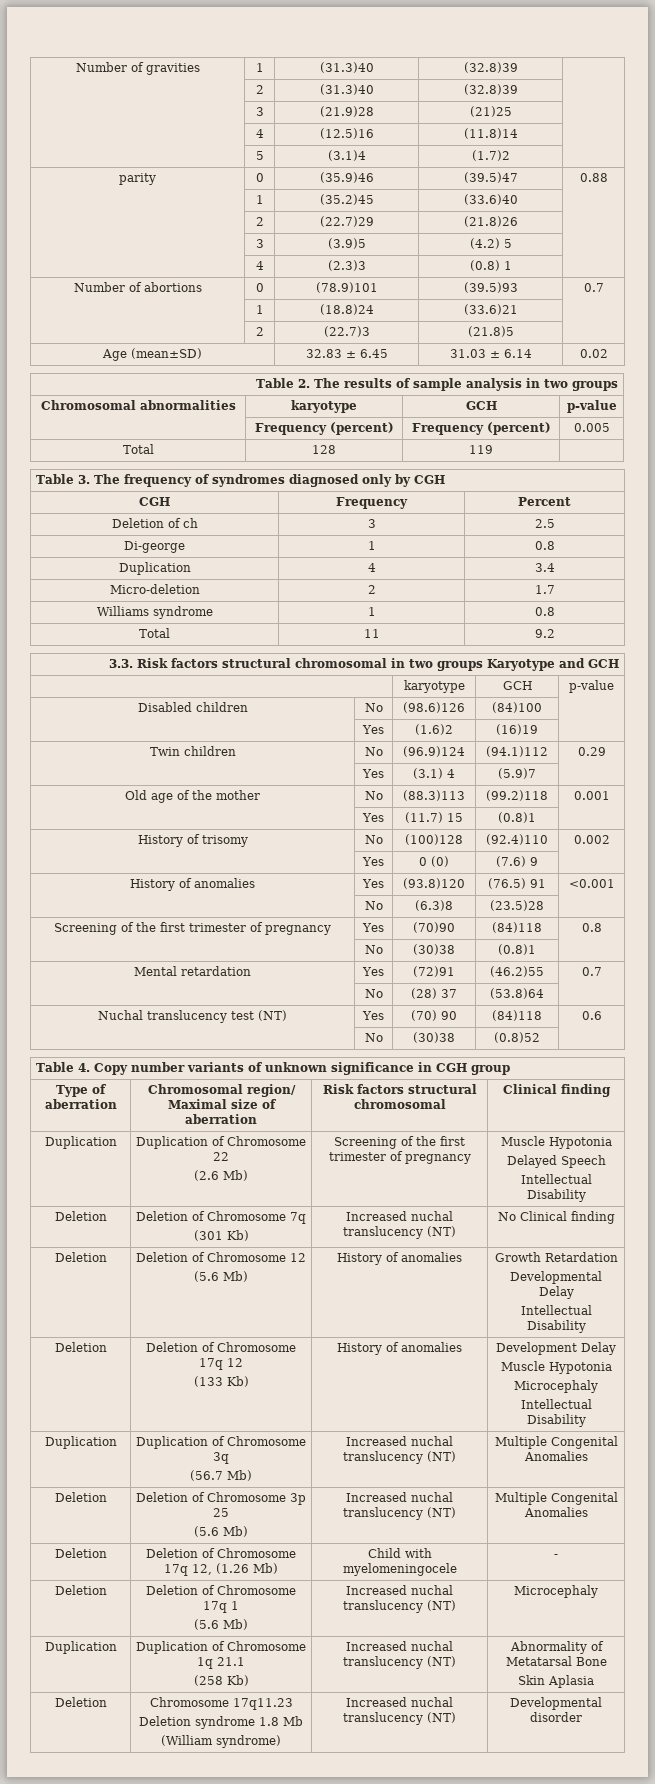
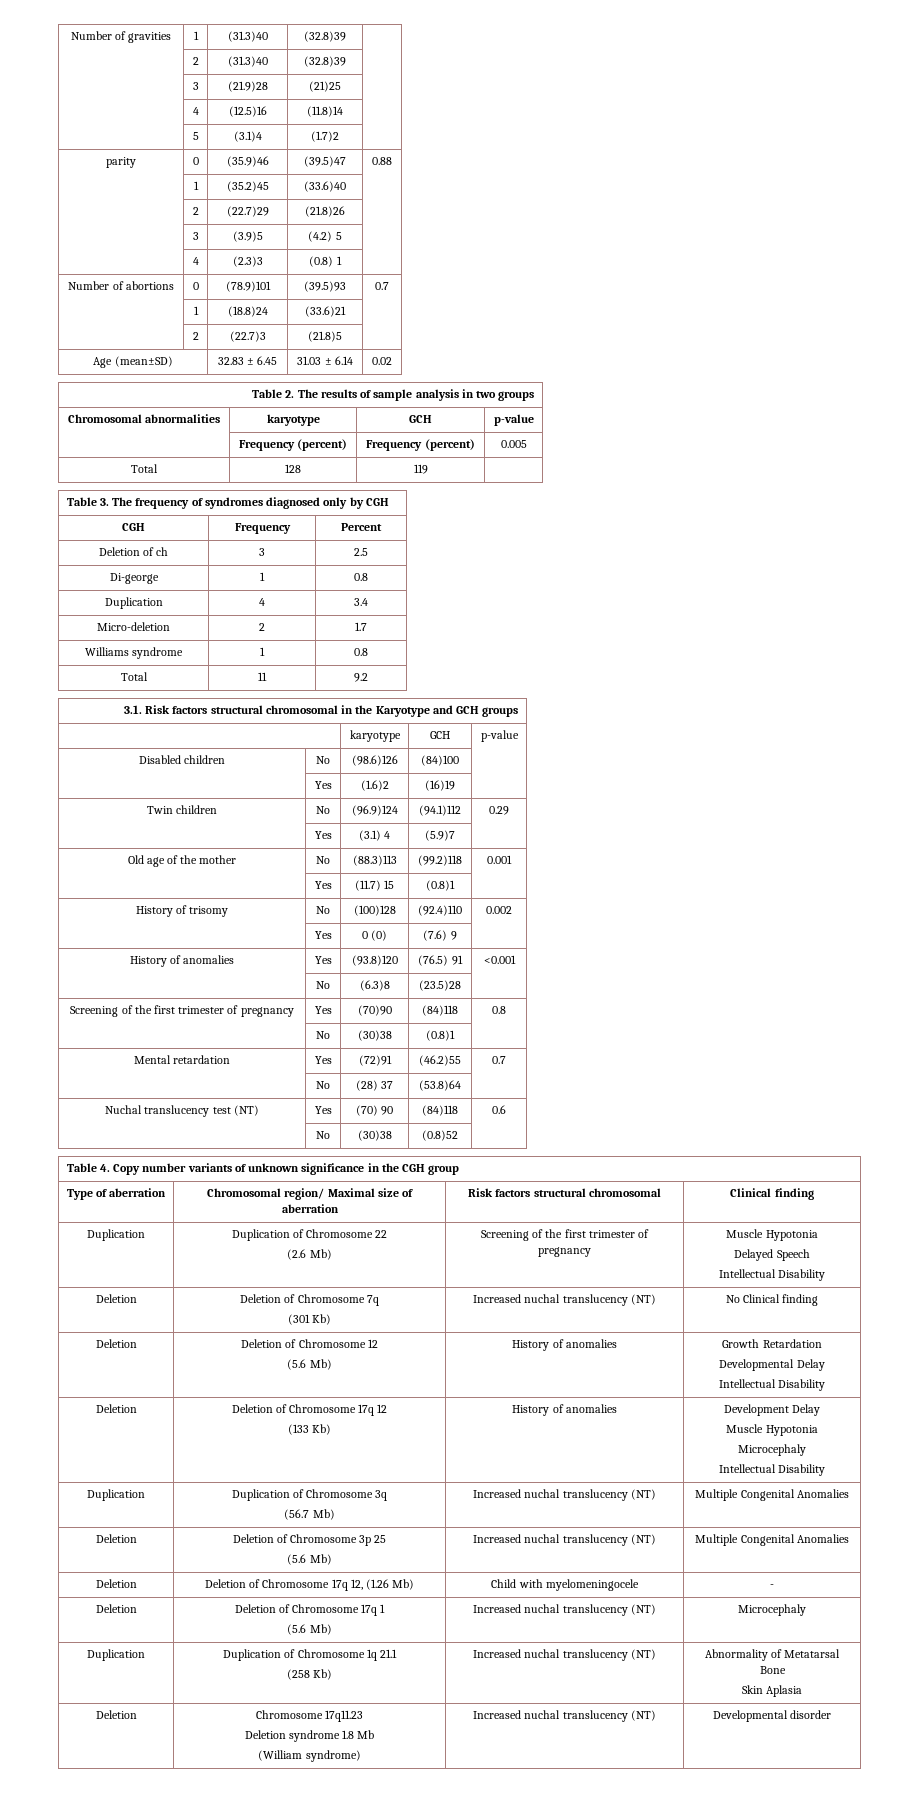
- 3.3. Risk factors structural chromosomal in two groups Karyotype and GCH
+ 3.1. Risk factors structural chromosomal in the Karyotype and GCH groups
- Table 4. Copy number variants of unknown significance in CGH group
+ Table 4. Copy number variants of unknown significance in the CGH group

